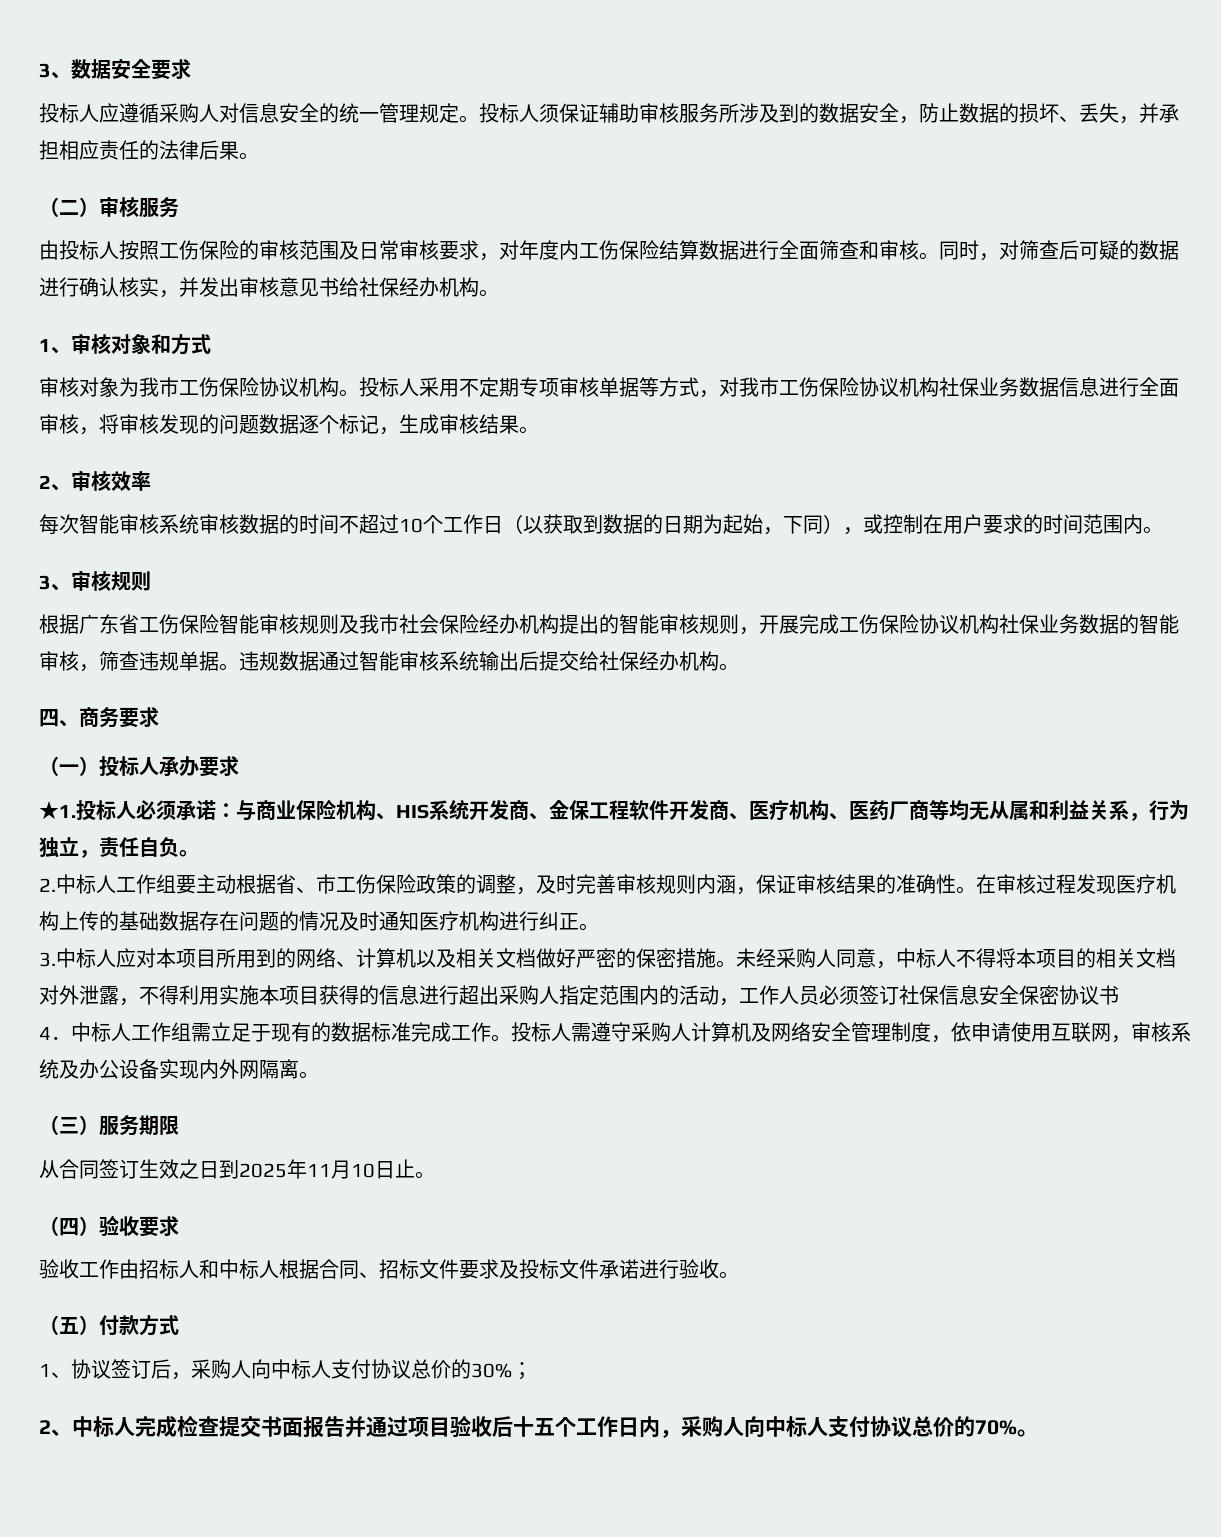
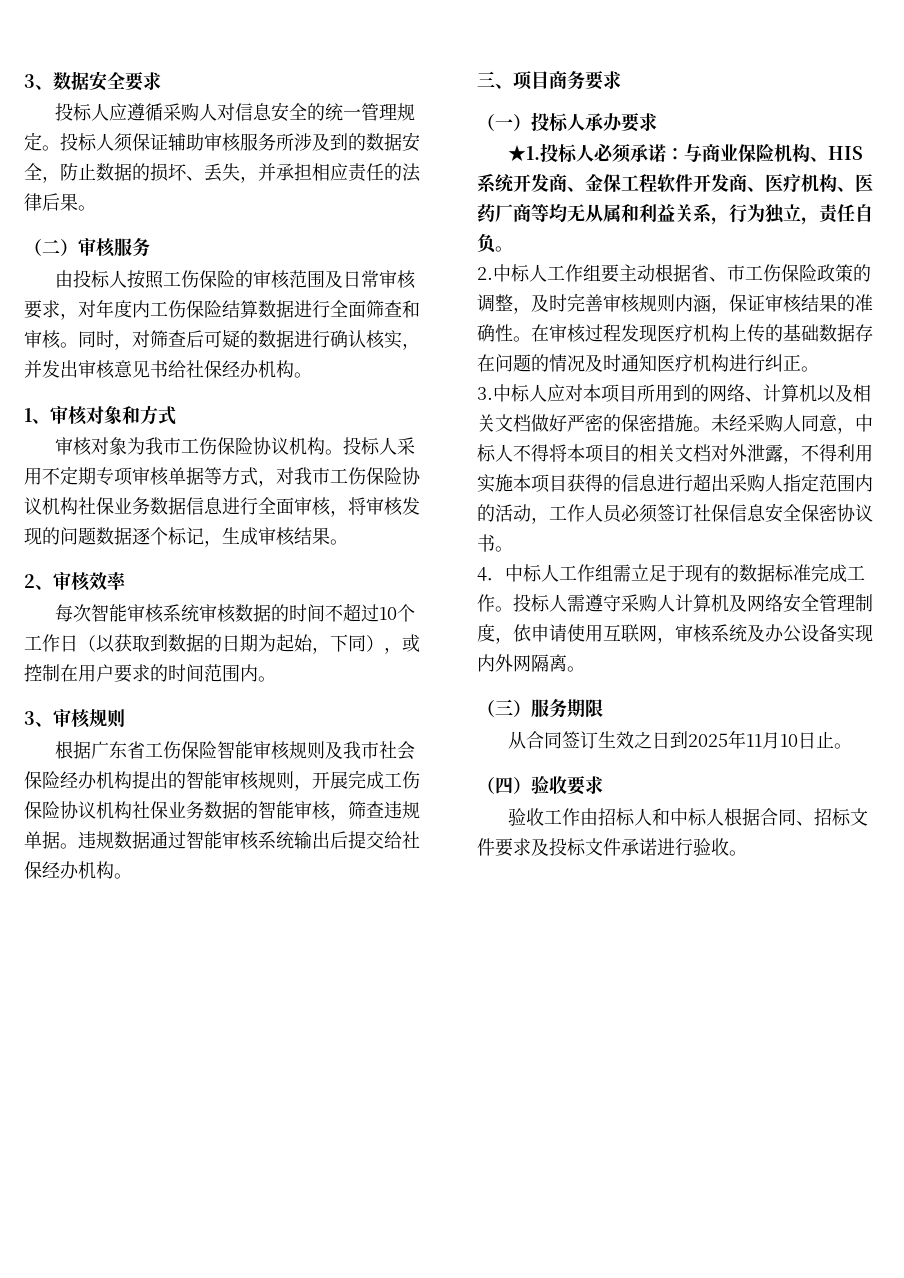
- 四、商务要求
+ 三、项目商务要求
- 未经采购人同意，中标人不得将本项目的相关文档对外泄露，不得利用实施本项目获得的信息进行超出采购人指定范围内的活动，工作人员必须签订社保信息安全保密协议书
+ 未经采购人同意，中标人不得将本项目的相关文档对外泄露，不得利用实施本项目获得的信息进行超出采购人指定范围内的活动，工作人员必须签订社保信息安全保密协议书。
- （五）付款方式
- 1、协议签订后，采购人向中标人支付协议总价的30%；
- 2、中标人完成检查提交书面报告并通过项目验收后十五个工作日内，采购人向中标人支付协议总价的70%。

